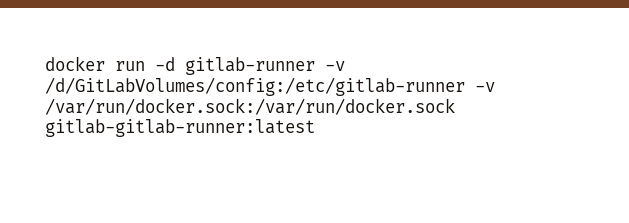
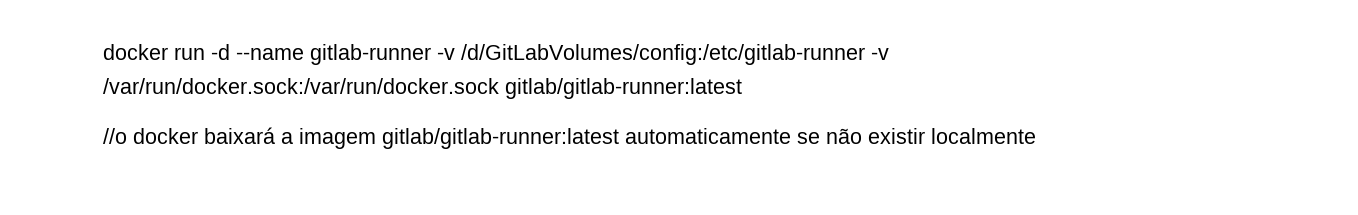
- docker run -d gitlab-runner -v /d/GitLabVolumes/config:/etc/gitlab-runner -v /var/run/docker.sock:/var/run/docker.sock gitlab-gitlab-runner:latest
+ docker run -d --name gitlab-runner -v /d/GitLabVolumes/config:/etc/gitlab-runner -v /var/run/docker.sock:/var/run/docker.sock gitlab/gitlab-runner:latest
+ //o docker baixará a imagem gitlab/gitlab-runner:latest automaticamente se não existir localmente

